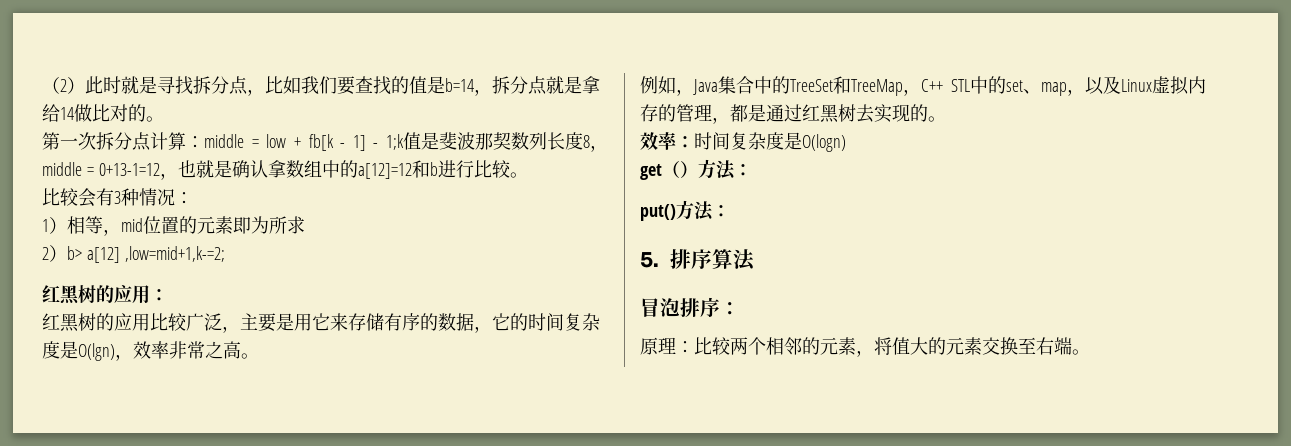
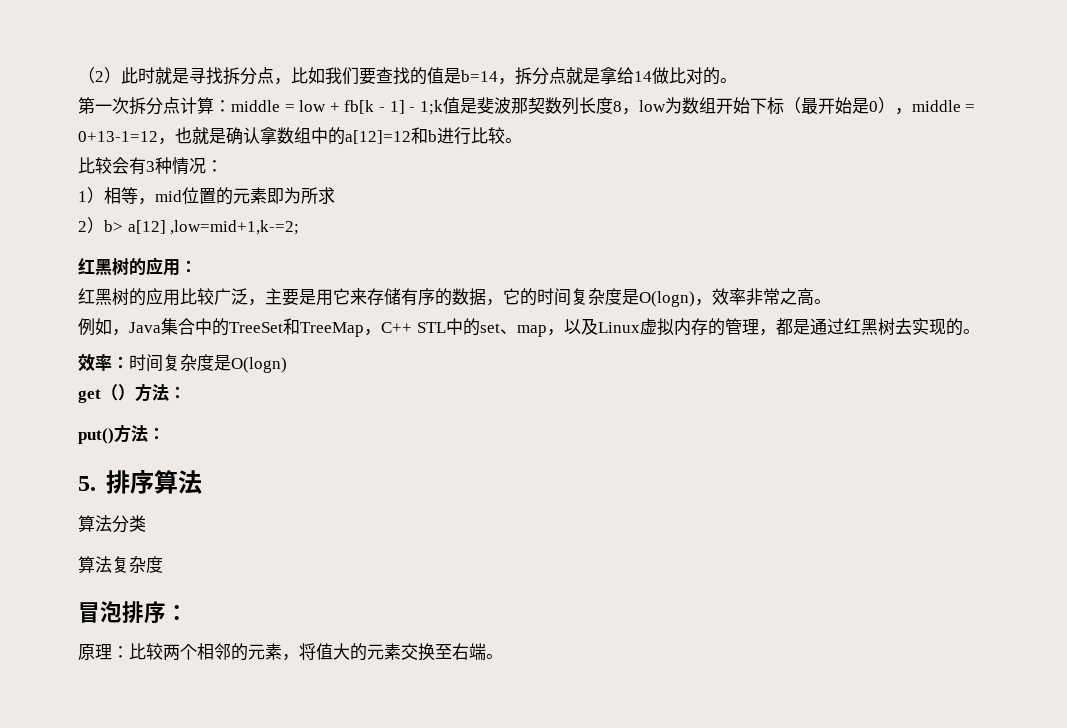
- 第一次拆分点计算：middle = low + fb[k - 1] - 1;k值是斐波那契数列长度8，middle = 0+13-1=12，也就是确认拿数组中的a[12]=12和b进行比较。
+ 第一次拆分点计算：middle = low + fb[k - 1] - 1;k值是斐波那契数列长度8，low为数组开始下标（最开始是0），middle = 0+13-1=12，也就是确认拿数组中的a[12]=12和b进行比较。
- 红黑树的应用比较广泛，主要是用它来存储有序的数据，它的时间复杂度是O(lgn)，效率非常之高。
+ 红黑树的应用比较广泛，主要是用它来存储有序的数据，它的时间复杂度是O(logn)，效率非常之高。
+ 算法分类
+ 算法复杂度

